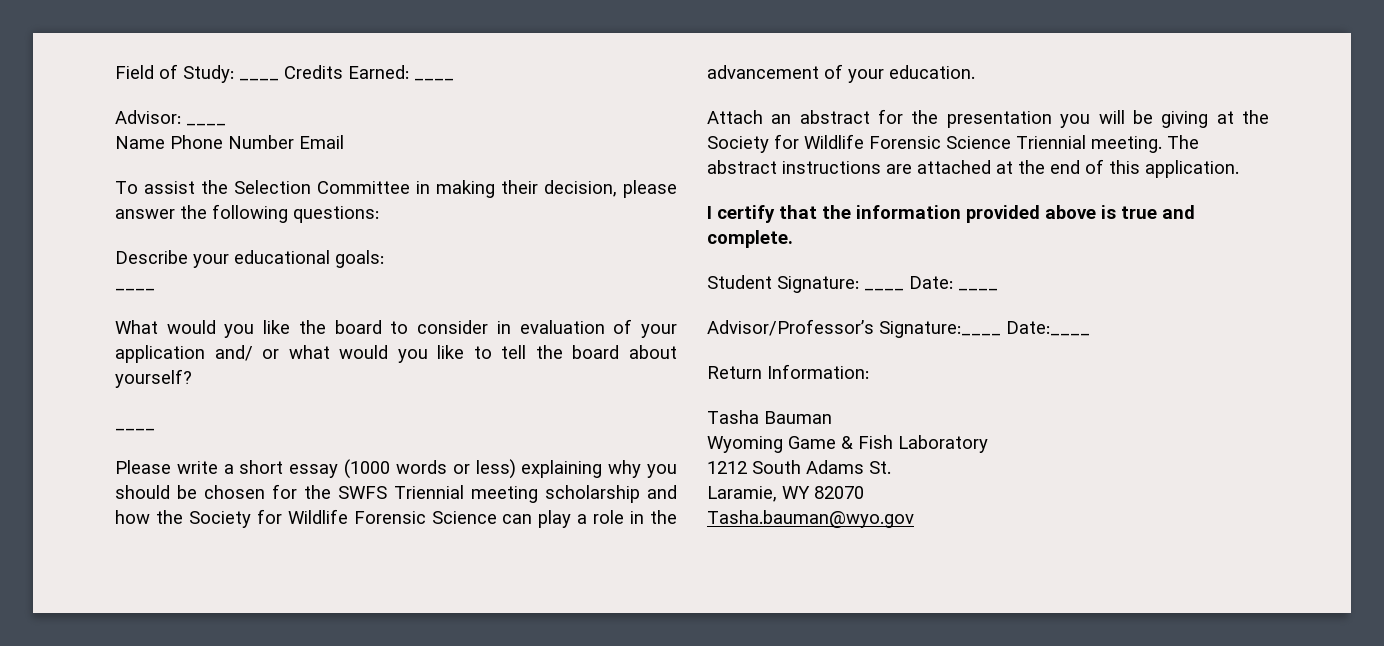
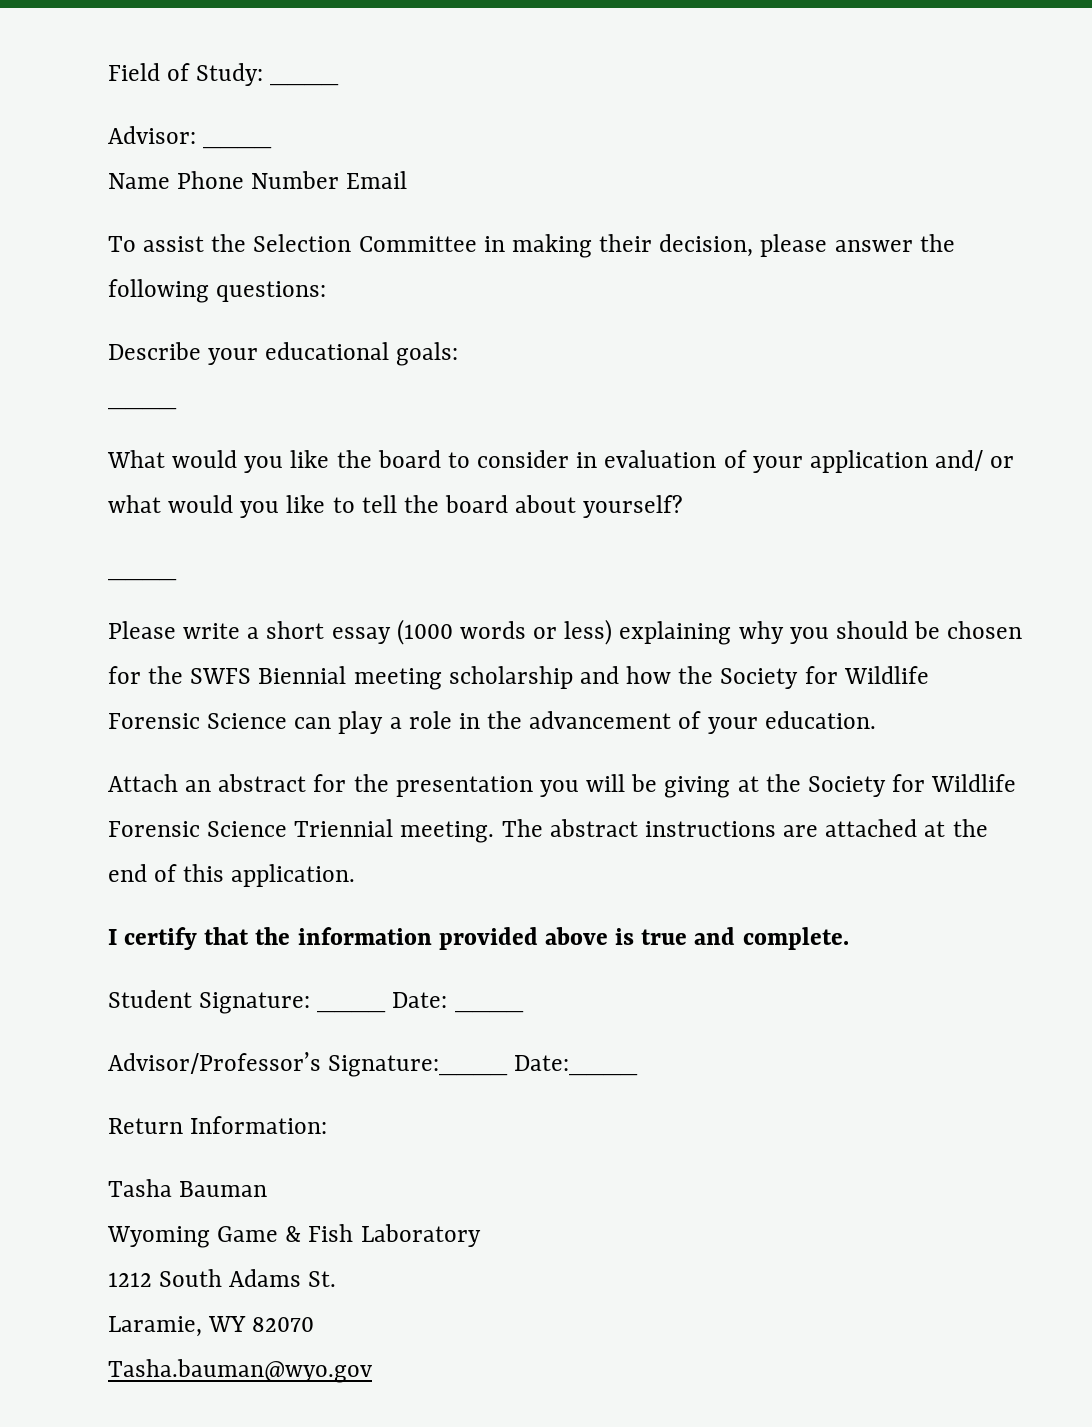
- Field of Study: ____ Credits Earned: ____
+ Field of Study: ____
- Please write a short essay (1000 words or less) explaining why you should be chosen for the SWFS Triennial meeting scholarship and how the Society for Wildlife Forensic Science can play a role in the advancement of your education.
+ Please write a short essay (1000 words or less) explaining why you should be chosen for the SWFS Biennial meeting scholarship and how the Society for Wildlife Forensic Science can play a role in the advancement of your education.

